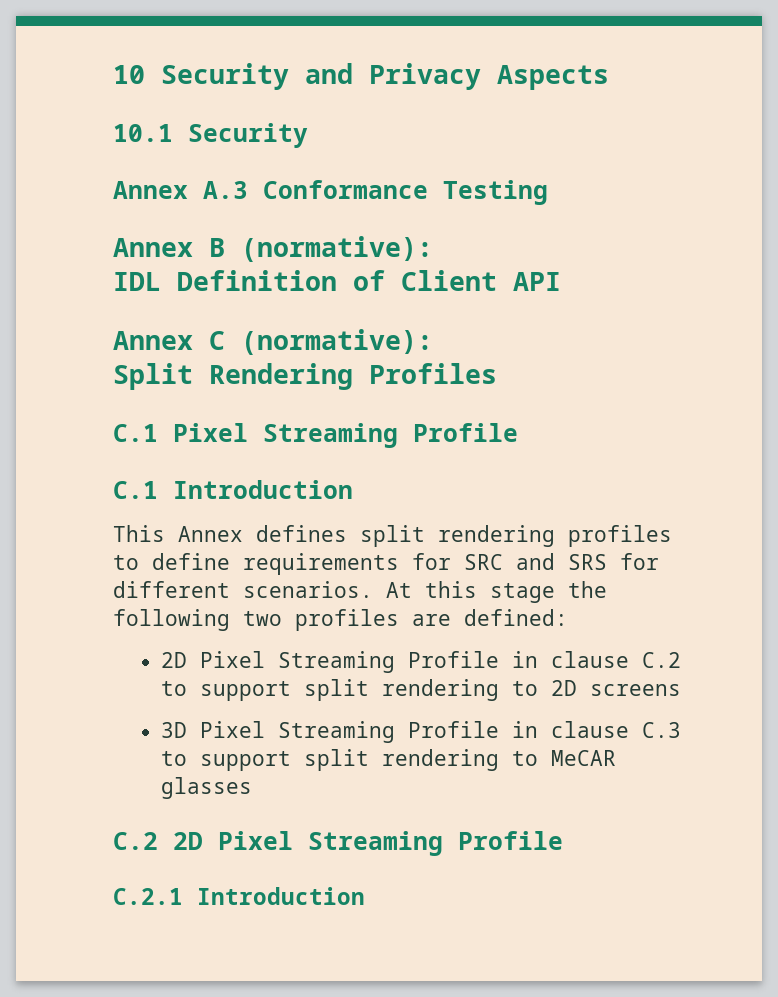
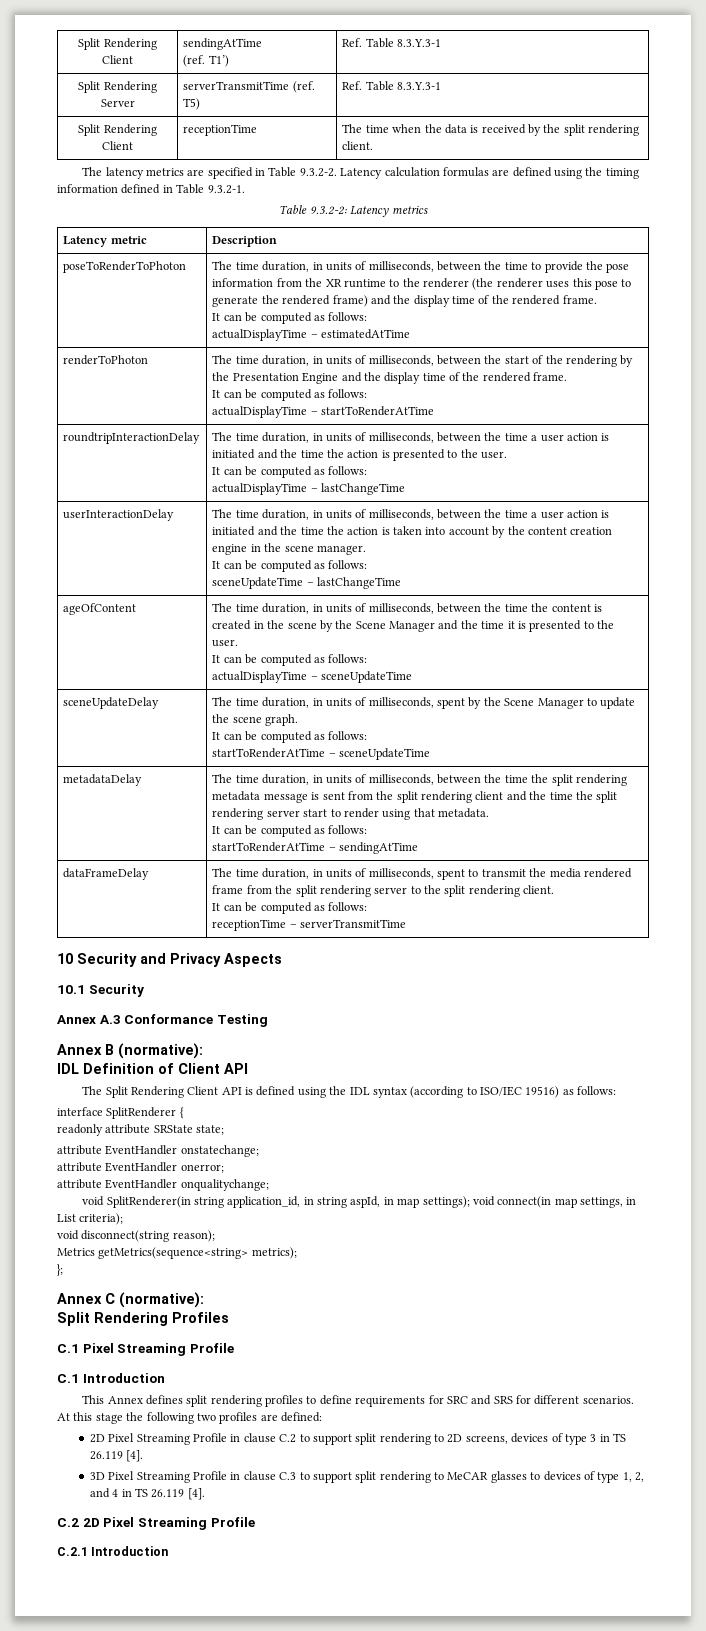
+ Split Rendering Client | sendingAtTime
+ (ref. T1’) | Ref. Table 8.3.Y.3-1
+ Split Rendering Server | serverTransmitTime (ref. T5) | Ref. Table 8.3.Y.3-1
+ Split Rendering Client | receptionTime | The time when the data is received by the split rendering client.
+ The latency metrics are specified in Table 9.3.2-2. Latency calculation formulas are defined using the timing information defined in Table 9.3.2-1.
+ Table 9.3.2-2: Latency metrics
+ Latency metric | Description
+ poseToRenderToPhoton | The time duration, in units of milliseconds, between the time to provide the pose information from the XR runtime to the renderer (the renderer uses this pose to generate the rendered frame) and the display time of the rendered frame.
+ It can be computed as follows:
+ actualDisplayTime – estimatedAtTime
+ renderToPhoton | The time duration, in units of milliseconds, between the start of the rendering by the Presentation Engine and the display time of the rendered frame.
+ It can be computed as follows:
+ actualDisplayTime – startToRenderAtTime
+ roundtripInteractionDelay | The time duration, in units of milliseconds, between the time a user action is initiated and the time the action is presented to the user.
+ It can be computed as follows:
+ actualDisplayTime – lastChangeTime
+ userInteractionDelay | The time duration, in units of milliseconds, between the time a user action is initiated and the time the action is taken into account by the content creation engine in the scene manager.
+ It can be computed as follows:
+ sceneUpdateTime – lastChangeTime
+ ageOfContent | The time duration, in units of milliseconds, between the time the content is created in the scene by the Scene Manager and the time it is presented to the user.
+ It can be computed as follows:
+ actualDisplayTime – sceneUpdateTime
+ sceneUpdateDelay | The time duration, in units of milliseconds, spent by the Scene Manager to update the scene graph.
+ It can be computed as follows:
+ startToRenderAtTime – sceneUpdateTime
+ metadataDelay | The time duration, in units of milliseconds, between the time the split rendering metadata message is sent from the split rendering client and the time the split rendering server start to render using that metadata.
+ It can be computed as follows:
+ startToRenderAtTime – sendingAtTime
+ dataFrameDelay | The time duration, in units of milliseconds, spent to transmit the media rendered frame from the split rendering server to the split rendering client.
+ It can be computed as follows:
+ receptionTime – serverTransmitTime
+ The Split Rendering Client API is defined using the IDL syntax (according to ISO/IEC 19516) as follows:
+ interface SplitRenderer {
+ readonly attribute SRState state;
+ attribute EventHandler onstatechange;
+ attribute EventHandler onerror;
+ attribute EventHandler onqualitychange;
+ void SplitRenderer(in string application_id, in string aspId, in map settings); void connect(in map settings, in List criteria);
+ void disconnect(string reason);
+ Metrics getMetrics(sequence<string> metrics);
+ };
- 2D Pixel Streaming Profile in clause C.2 to support split rendering to 2D screens
+ 2D Pixel Streaming Profile in clause C.2 to support split rendering to 2D screens, devices of type 3 in TS 26.119 [4].
- 3D Pixel Streaming Profile in clause C.3 to support split rendering to MeCAR glasses
+ 3D Pixel Streaming Profile in clause C.3 to support split rendering to MeCAR glasses to devices of type 1, 2, and 4 in TS 26.119 [4].

